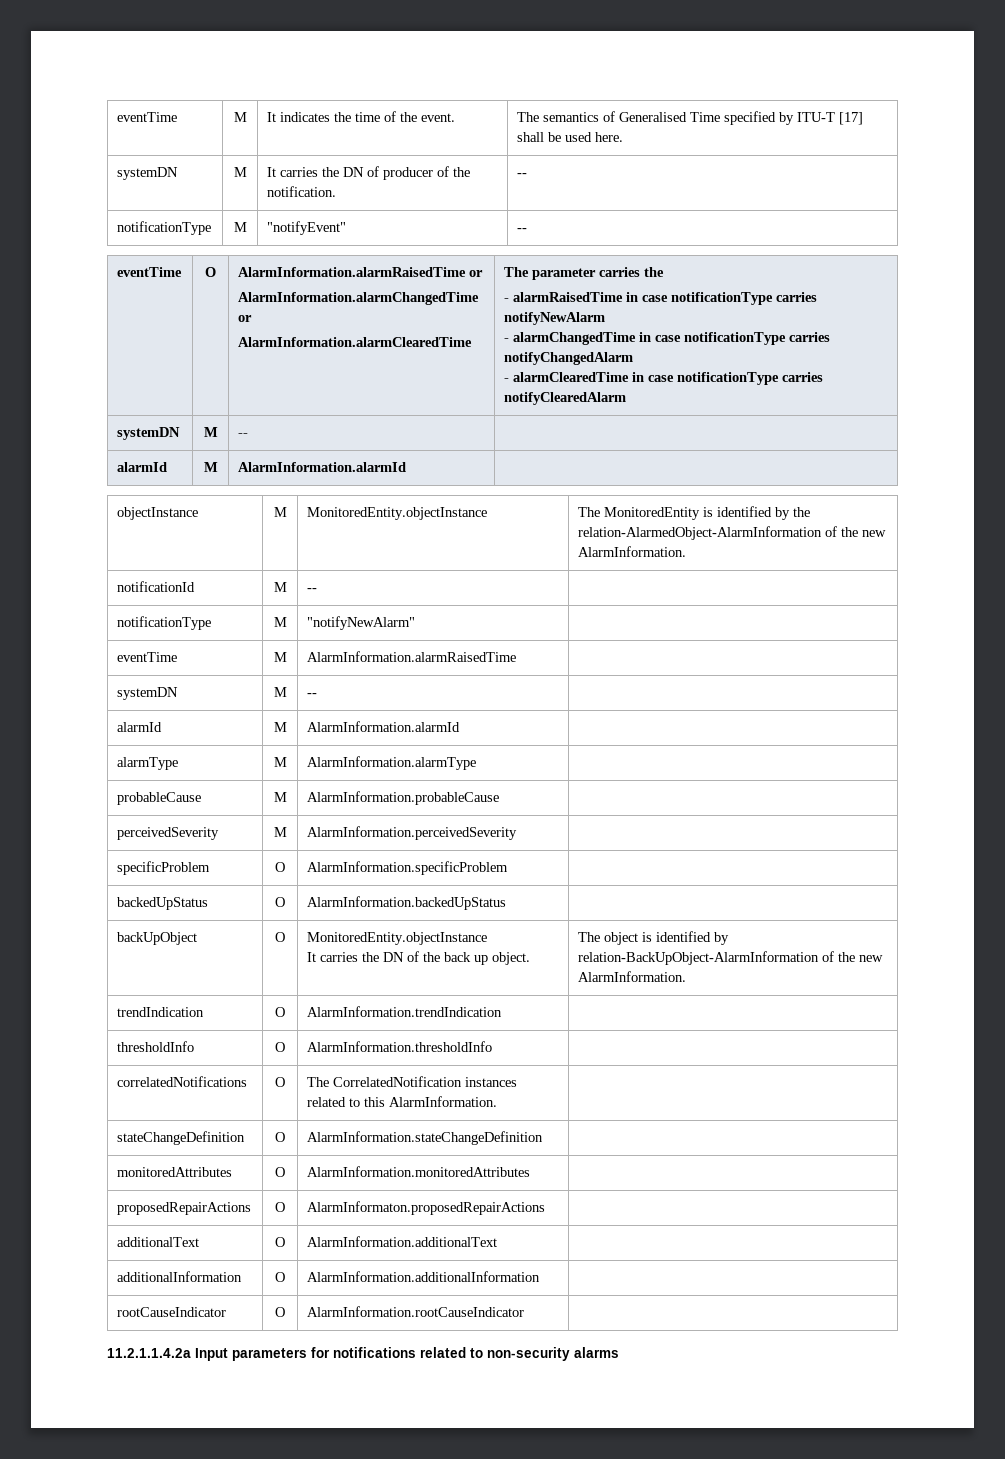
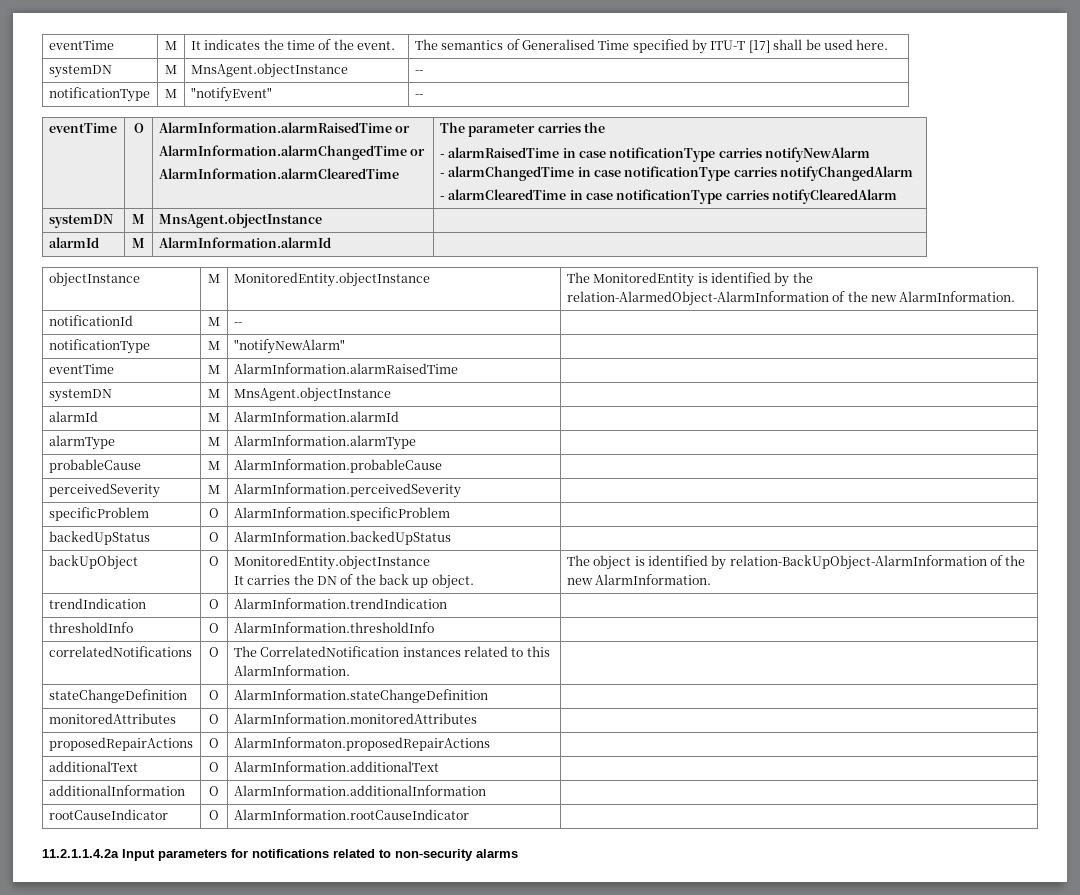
- systemDN | M | It carries the DN of producer of the notification. | --
+ systemDN | M | MnsAgent.objectInstance | --
  eventTime | O | AlarmInformation.alarmRaisedTime or
  AlarmInformation.alarmChangedTime or
  AlarmInformation.alarmClearedTime | The parameter carries the
  - alarmRaisedTime in case notificationType carries notifyNewAlarm
  - alarmChangedTime in case notificationType carries notifyChangedAlarm
  - alarmClearedTime in case notificationType carries notifyClearedAlarm
- systemDN | M | -- |
+ systemDN | M | MnsAgent.objectInstance |
  eventTime | M | AlarmInformation.alarmRaisedTime |
- systemDN | M | -- |
+ systemDN | M | MnsAgent.objectInstance |

